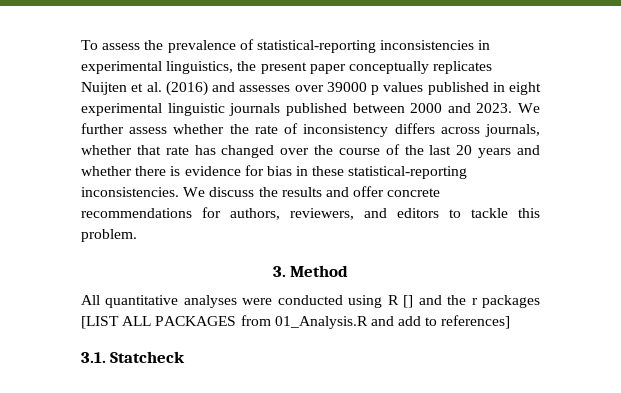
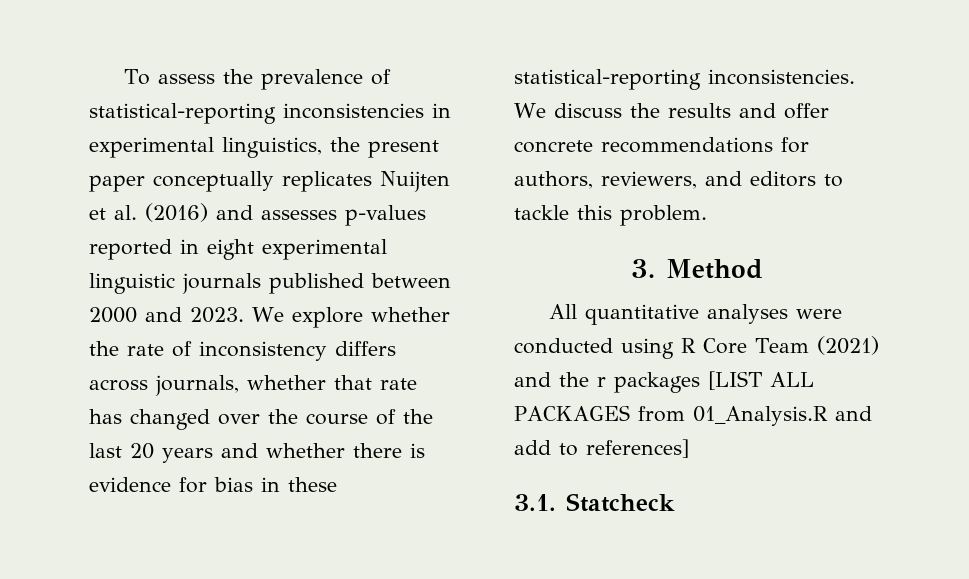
- To assess the prevalence of statistical-reporting inconsistencies in experimental linguistics, the present paper conceptually replicates Nuijten et al. (2016) and assesses over 39000 p values published in eight experimental linguistic journals published between 2000 and 2023.
+ To assess the prevalence of statistical-reporting inconsistencies in experimental linguistics, the present paper conceptually replicates Nuijten et al. (2016) and assesses p-values reported in eight experimental linguistic journals published between 2000 and 2023.
- We further assess whether the rate of inconsistency differs across journals, whether that rate has changed over the course of the last 20 years and whether there is evidence for bias in these statistical-reporting inconsistencies.
+ We explore whether the rate of inconsistency differs across journals, whether that rate has changed over the course of the last 20 years and whether there is evidence for bias in these statistical-reporting inconsistencies.
- All quantitative analyses were conducted using R [] and the r packages [LIST ALL PACKAGES from 01_Analysis.R and add to references]
+ All quantitative analyses were conducted using R Core Team (2021) and the r packages [LIST ALL PACKAGES from 01_Analysis.R and add to references]

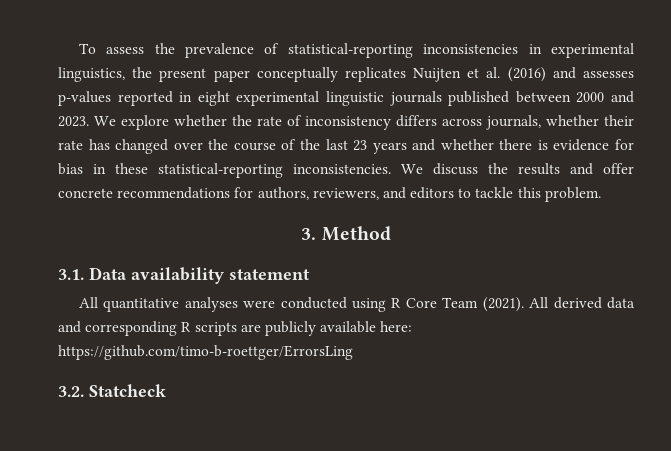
- We explore whether the rate of inconsistency differs across journals, whether that rate has changed over the course of the last 20 years and whether there is evidence for bias in these statistical-reporting inconsistencies.
+ We explore whether the rate of inconsistency differs across journals, whether their rate has changed over the course of the last 23 years and whether there is evidence for bias in these statistical-reporting inconsistencies.
+ 3.1. Data availability statement
- All quantitative analyses were conducted using R Core Team (2021) and the r packages [LIST ALL PACKAGES from 01_Analysis.R and add to references]
- 3.1. Statcheck
+ All quantitative analyses were conducted using R Core Team (2021). All derived data and corresponding R scripts are publicly available here: https://github.com/timo-b-roettger/ErrorsLing
+ 3.2. Statcheck

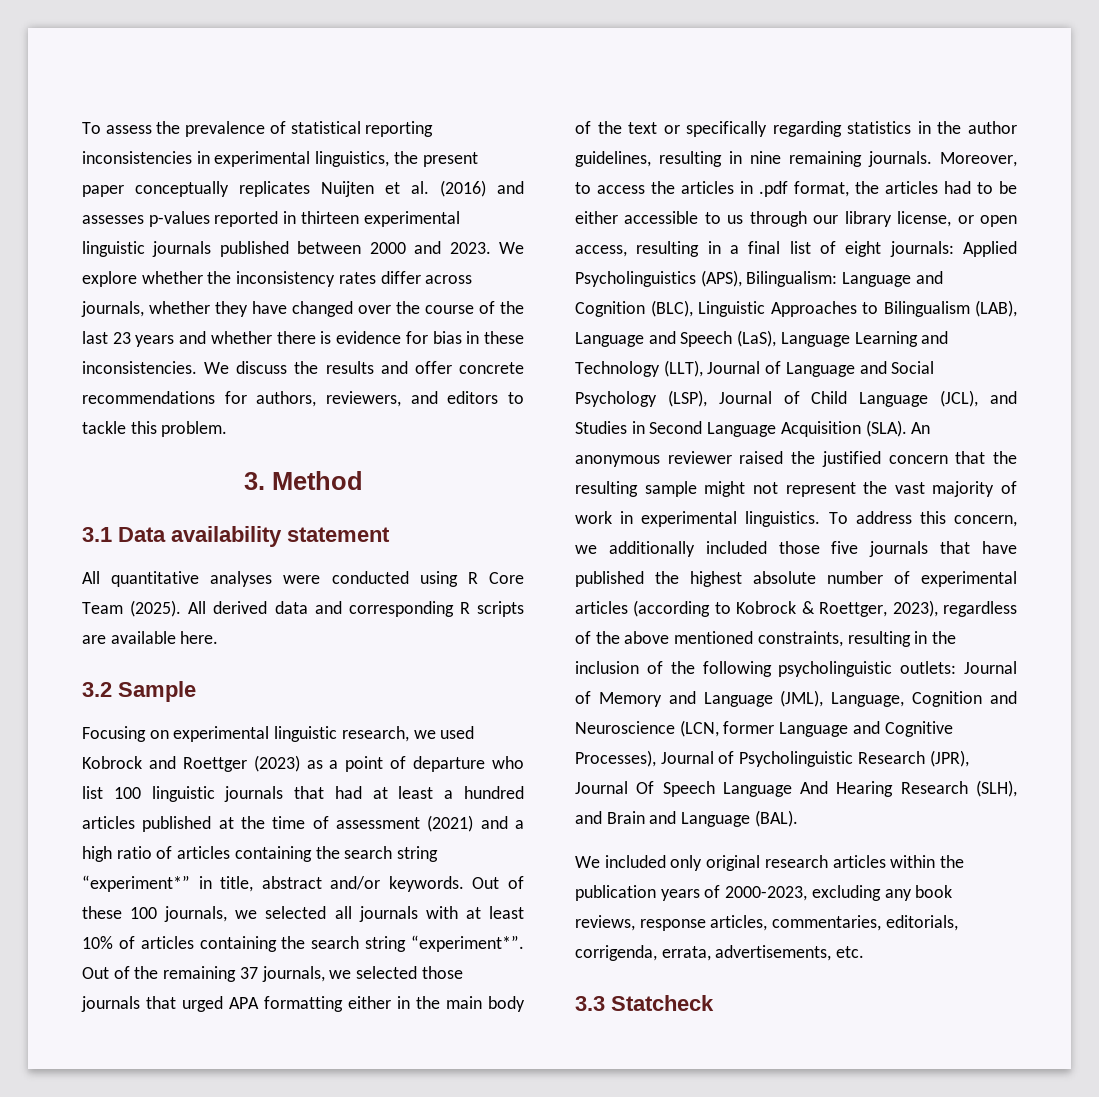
- To assess the prevalence of statistical-reporting inconsistencies in experimental linguistics, the present paper conceptually replicates Nuijten et al. (2016) and assesses p-values reported in eight experimental linguistic journals published between 2000 and 2023.
+ To assess the prevalence of statistical reporting inconsistencies in experimental linguistics, the present paper conceptually replicates Nuijten et al. (2016) and assesses p-values reported in thirteen experimental linguistic journals published between 2000 and 2023.
- We explore whether the rate of inconsistency differs across journals, whether their rate has changed over the course of the last 23 years and whether there is evidence for bias in these statistical-reporting inconsistencies.
+ We explore whether the inconsistency rates differ across journals, whether they have changed over the course of the last 23 years and whether there is evidence for bias in these inconsistencies.
- 3.1. Data availability statement
+ 3.1 Data availability statement
- All quantitative analyses were conducted using R Core Team (2021).
+ All quantitative analyses were conducted using R Core Team (2025).
- All derived data and corresponding R scripts are publicly available here: https://github.com/timo-b-roettger/ErrorsLing
- 3.2. Statcheck
+ All derived data and corresponding R scripts are available here.
+ 3.2 Sample
+ Focusing on experimental linguistic research, we used Kobrock and Roettger (2023) as a point of departure who list 100 linguistic journals that had at least a hundred articles published at the time of assessment (2021) and a high ratio of articles containing the search string “experiment*” in title, abstract and/or keywords. Out of these 100 journals, we selected all journals with at least 10% of articles containing the search string “experiment*”. Out of the remaining 37 journals, we selected those journals that urged APA formatting either in the main body of the text or specifically regarding statistics in the author guidelines, resulting in nine remaining journals. Moreover, to access the articles in .pdf format, the articles had to be either accessible to us through our library license, or open access, resulting in a final list of eight journals: Applied Psycholinguistics (APS), Bilingualism: Language and Cognition (BLC), Linguistic Approaches to Bilingualism (LAB), Language and Speech (LaS), Language Learning and Technology (LLT), Journal of Language and Social Psychology (LSP), Journal of Child Language (JCL), and Studies in Second Language Acquisition (SLA). An anonymous reviewer raised the justified concern that the resulting sample might not represent the vast majority of work in experimental linguistics. To address this concern, we additionally included those five journals that have published the highest absolute number of experimental articles (according to Kobrock & Roettger, 2023), regardless of the above mentioned constraints, resulting in the inclusion of the following psycholinguistic outlets: Journal of Memory and Language (JML), Language, Cognition and Neuroscience (LCN, former Language and Cognitive Processes), Journal of Psycholinguistic Research (JPR), Journal Of Speech Language And Hearing Research (SLH), and Brain and Language (BAL).
+ We included only original research articles within the publication years of 2000-2023, excluding any book reviews, response articles, commentaries, editorials, corrigenda, errata, advertisements, etc.
+ 3.3 Statcheck

